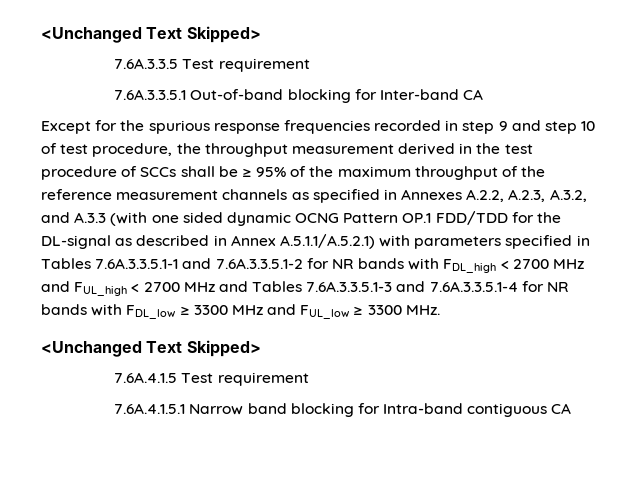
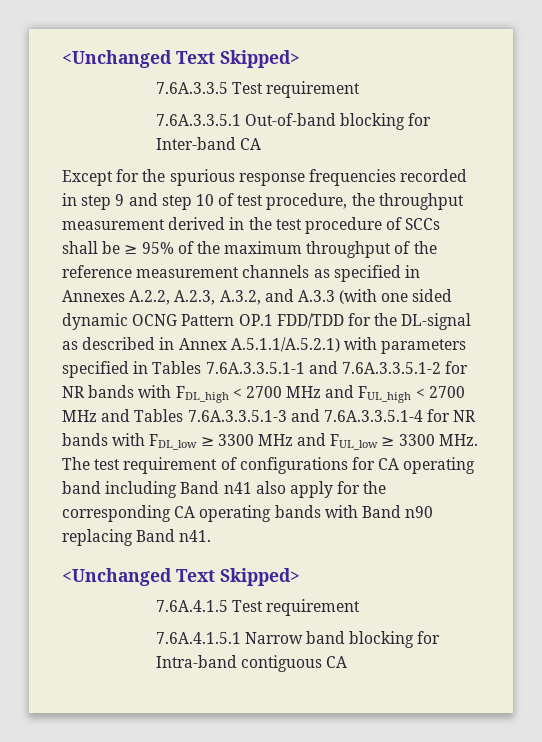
- Except for the spurious response frequencies recorded in step 9 and step 10 of test procedure, the throughput measurement derived in the test procedure of SCCs shall be ≥ 95% of the maximum throughput of the reference measurement channels as specified in Annexes A.2.2, A.2.3, A.3.2, and A.3.3 (with one sided dynamic OCNG Pattern OP.1 FDD/TDD for the DL-signal as described in Annex A.5.1.1/A.5.2.1) with parameters specified in Tables 7.6A.3.3.5.1-1 and 7.6A.3.3.5.1-2 for NR bands with FDL_high < 2700 MHz and FUL_high < 2700 MHz and Tables 7.6A.3.3.5.1-3 and 7.6A.3.3.5.1-4 for NR bands with FDL_low ≥ 3300 MHz and FUL_low ≥ 3300 MHz.
+ Except for the spurious response frequencies recorded in step 9 and step 10 of test procedure, the throughput measurement derived in the test procedure of SCCs shall be ≥ 95% of the maximum throughput of the reference measurement channels as specified in Annexes A.2.2, A.2.3, A.3.2, and A.3.3 (with one sided dynamic OCNG Pattern OP.1 FDD/TDD for the DL-signal as described in Annex A.5.1.1/A.5.2.1) with parameters specified in Tables 7.6A.3.3.5.1-1 and 7.6A.3.3.5.1-2 for NR bands with FDL_high < 2700 MHz and FUL_high < 2700 MHz and Tables 7.6A.3.3.5.1-3 and 7.6A.3.3.5.1-4 for NR bands with FDL_low ≥ 3300 MHz and FUL_low ≥ 3300 MHz. The test requirement of configurations for CA operating band including Band n41 also apply for the corresponding CA operating bands with Band n90 replacing Band n41.

